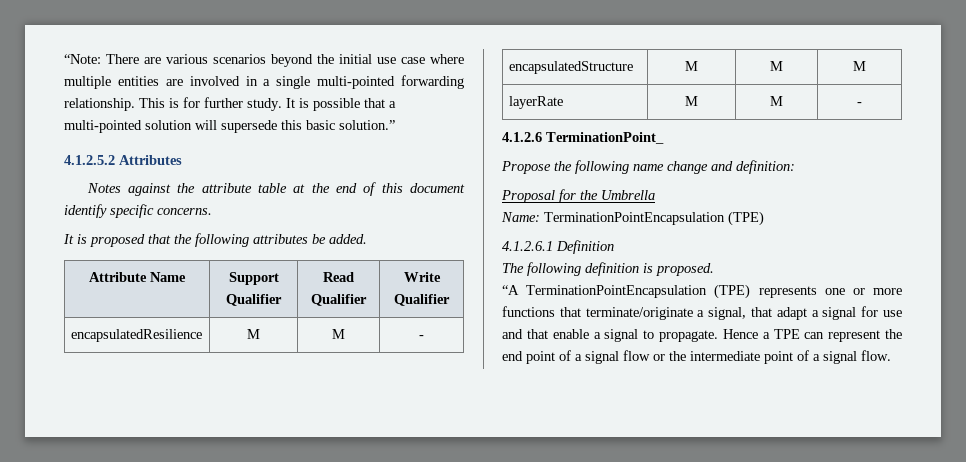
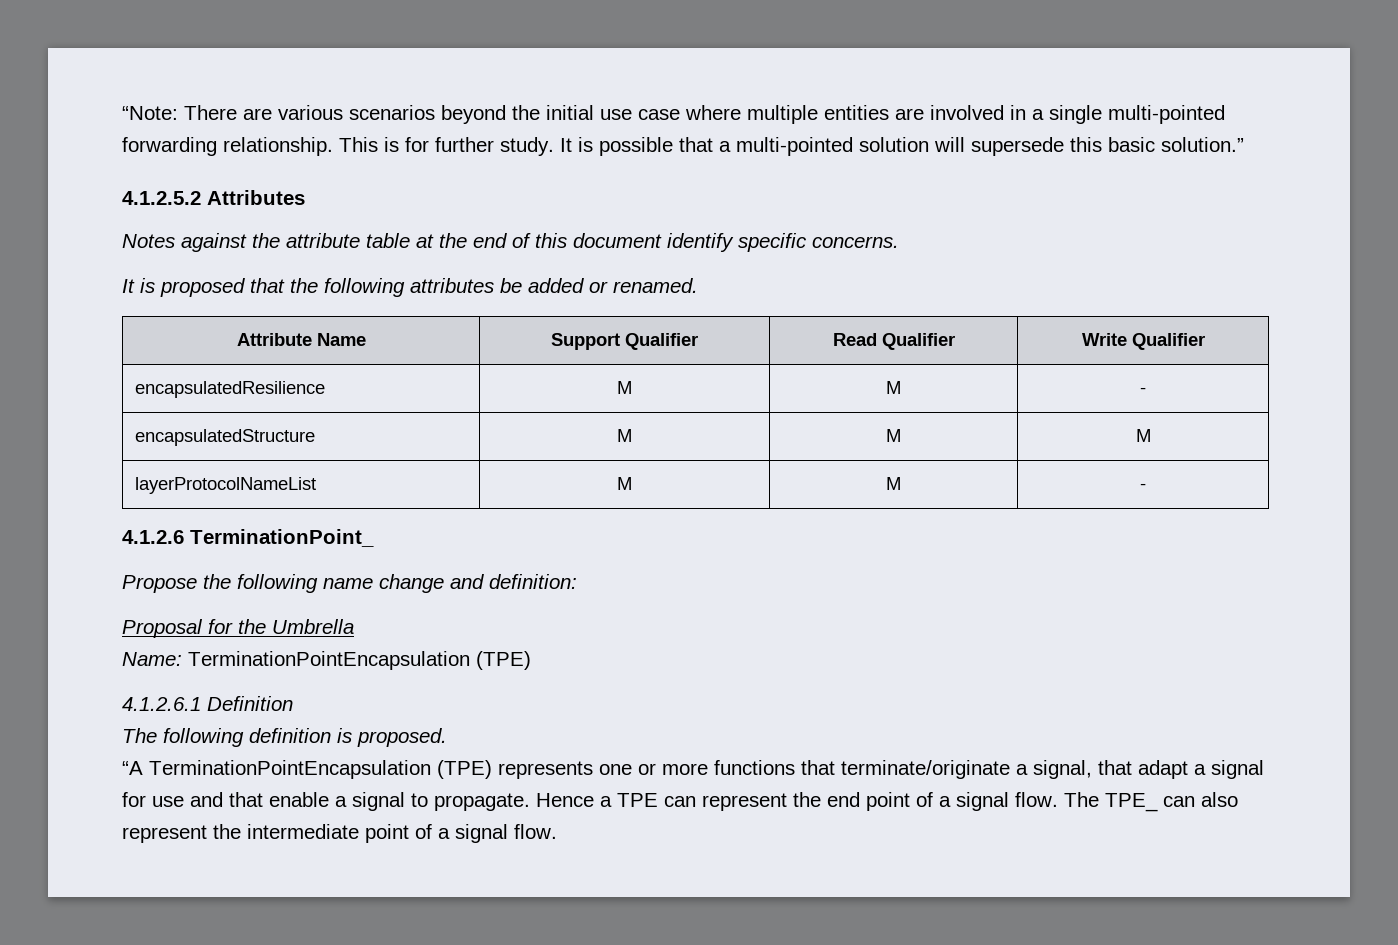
- It is proposed that the following attributes be added.
+ It is proposed that the following attributes be added or renamed.
- layerRate | M | M | -
+ layerProtocolNameList | M | M | -
- Hence a TPE can represent the end point of a signal flow or the intermediate point of a signal flow.
+ Hence a TPE can represent the end point of a signal flow. The TPE_ can also represent the intermediate point of a signal flow.

